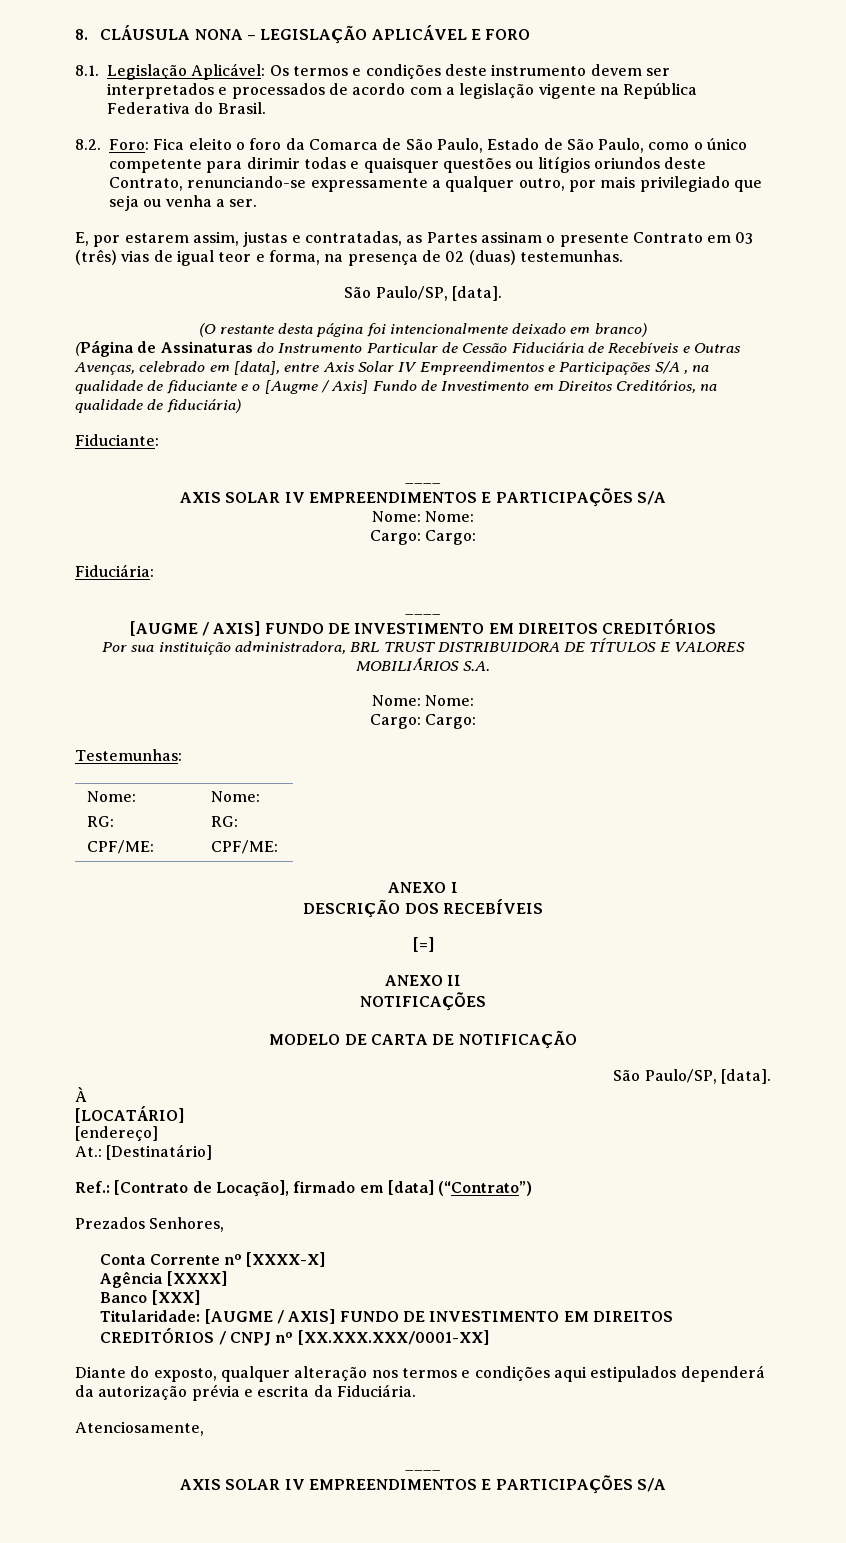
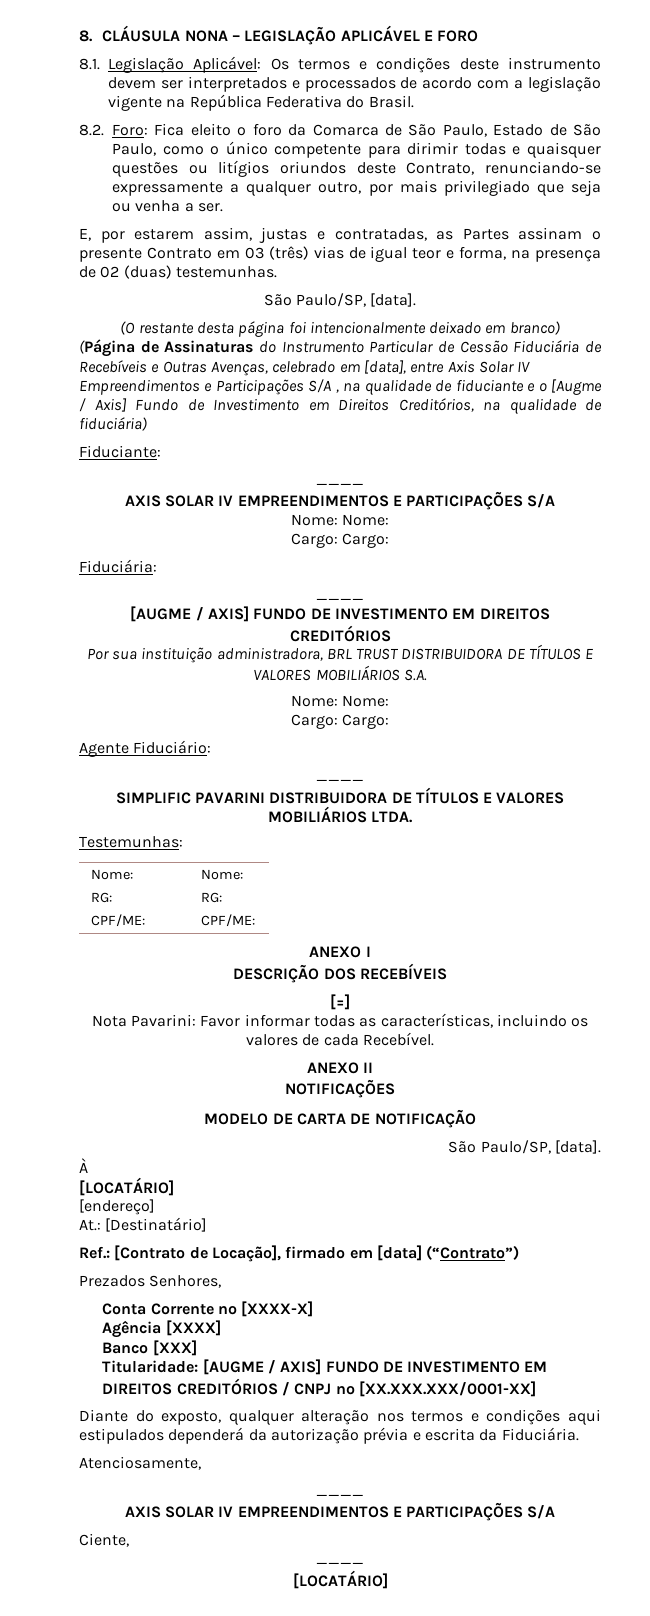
+ Agente Fiduciário:
+ ____
+ SIMPLIFIC PAVARINI DISTRIBUIDORA DE TÍTULOS E VALORES MOBILIÁRIOS LTDA.
+ Nota Pavarini: Favor informar todas as características, incluindo os valores de cada Recebível.
+ Ciente,
+ ____
+ [LOCATÁRIO]

